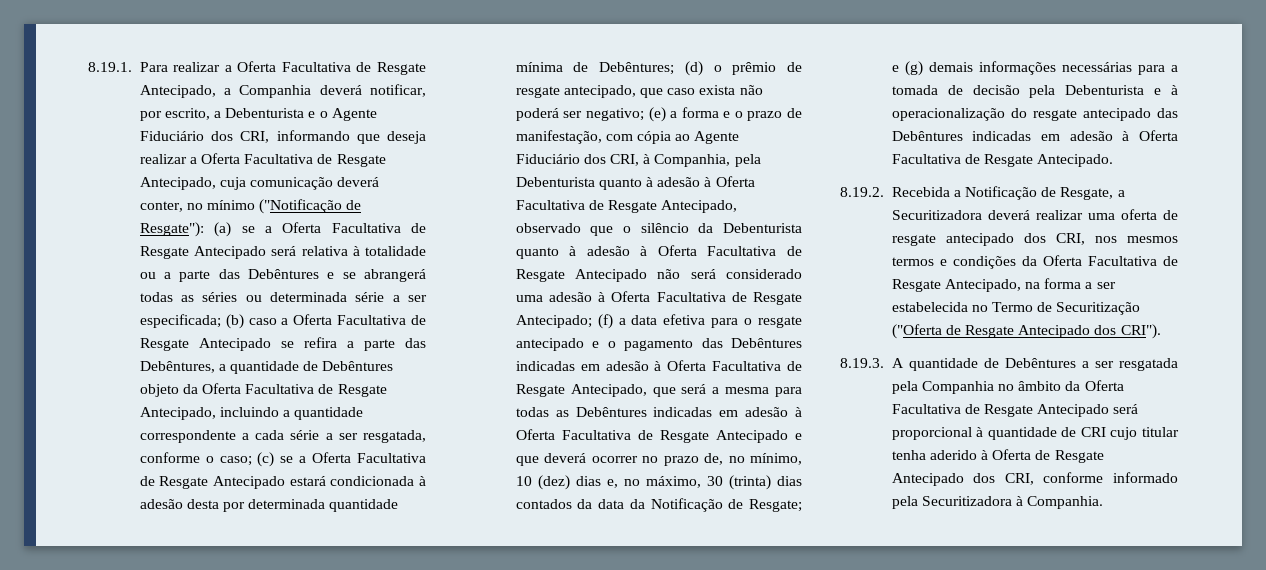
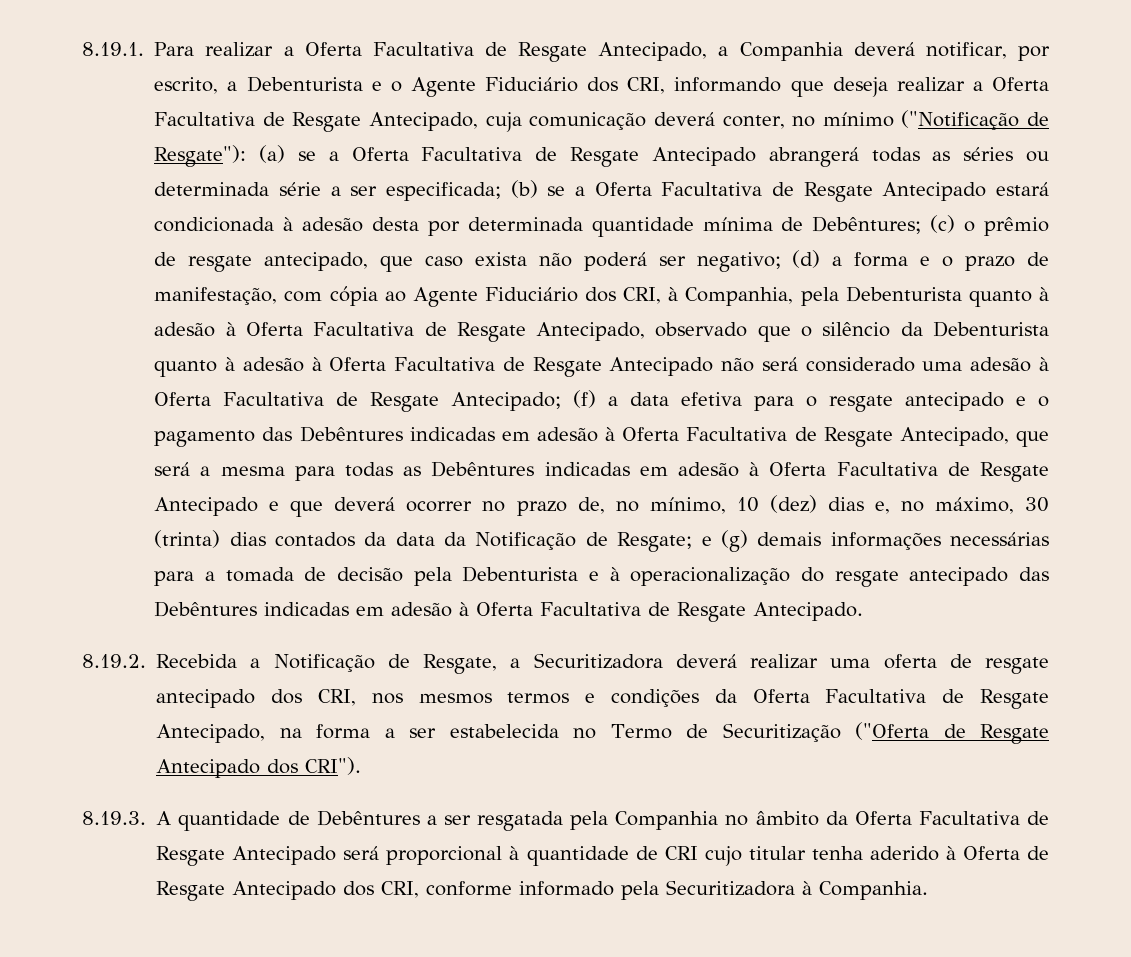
- (a) se a Oferta Facultativa de Resgate Antecipado será relativa à totalidade ou a parte das Debêntures e se abrangerá todas as séries ou determinada série a ser especificada;
+ (a) se a Oferta Facultativa de Resgate Antecipado abrangerá todas as séries ou determinada série a ser especificada;
- (b) caso a Oferta Facultativa de Resgate Antecipado se refira a parte das Debêntures, a quantidade de Debêntures objeto da Oferta Facultativa de Resgate Antecipado, incluindo a quantidade correspondente a cada série a ser resgatada, conforme o caso; (c) se a Oferta Facultativa de Resgate Antecipado estará condicionada à adesão desta por determinada quantidade mínima de Debêntures;
+ (b) se a Oferta Facultativa de Resgate Antecipado estará condicionada à adesão desta por determinada quantidade mínima de Debêntures;
- (d) o prêmio de resgate antecipado, que caso exista não poderá ser negativo;
+ (c) o prêmio de resgate antecipado, que caso exista não poderá ser negativo;
- (e) a forma e o prazo de manifestação, com cópia ao Agente Fiduciário dos CRI, à Companhia, pela Debenturista quanto à adesão à Oferta Facultativa de Resgate Antecipado, observado que o silêncio da Debenturista quanto à adesão à Oferta Facultativa de Resgate Antecipado não será considerado uma adesão à Oferta Facultativa de Resgate Antecipado;
+ (d) a forma e o prazo de manifestação, com cópia ao Agente Fiduciário dos CRI, à Companhia, pela Debenturista quanto à adesão à Oferta Facultativa de Resgate Antecipado, observado que o silêncio da Debenturista quanto à adesão à Oferta Facultativa de Resgate Antecipado não será considerado uma adesão à Oferta Facultativa de Resgate Antecipado;

